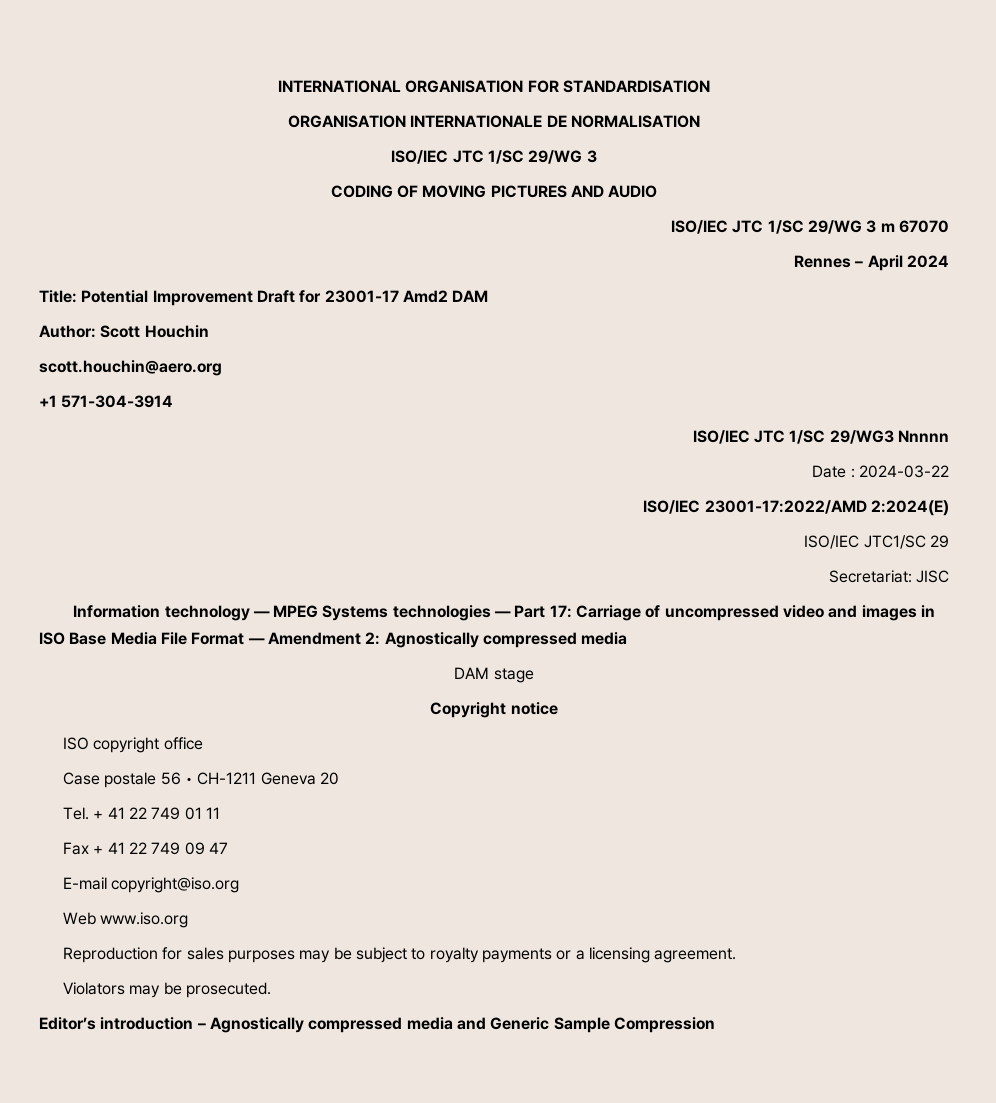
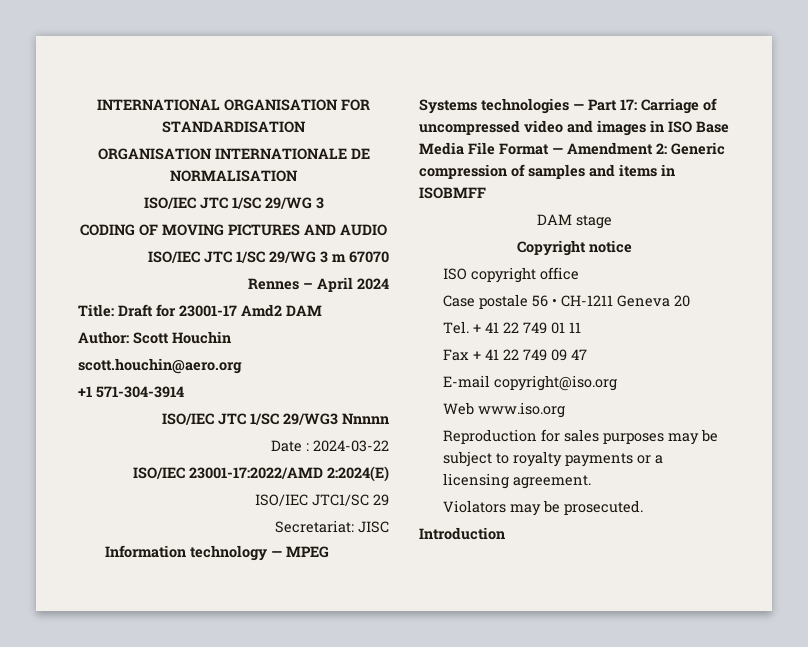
- Title: Potential Improvement Draft for 23001-17 Amd2 DAM
+ Title: Draft for 23001-17 Amd2 DAM
- Information technology — MPEG Systems technologies — Part 17: Carriage of uncompressed video and images in ISO Base Media File Format — Amendment 2: Agnostically compressed media
+ Information technology — MPEG Systems technologies — Part 17: Carriage of uncompressed video and images in ISO Base Media File Format — Amendment 2: Generic compression of samples and items in ISOBMFF
- Editor’s introduction – Agnostically compressed media and Generic Sample Compression
+ Introduction

